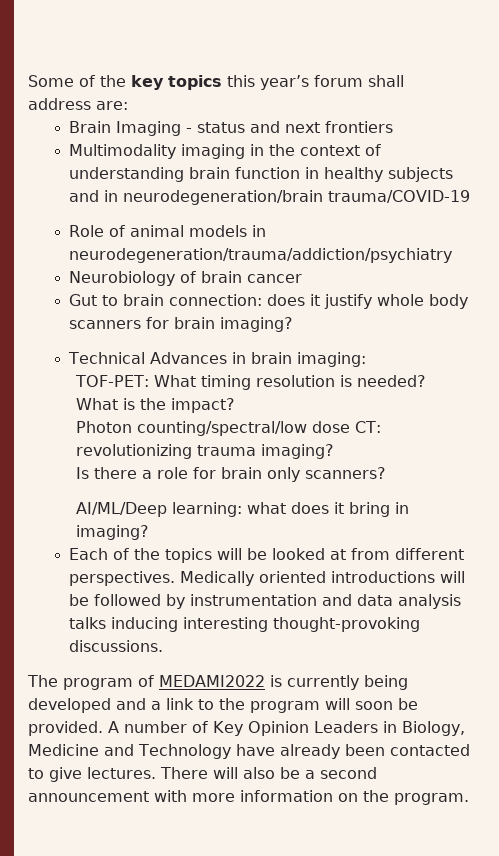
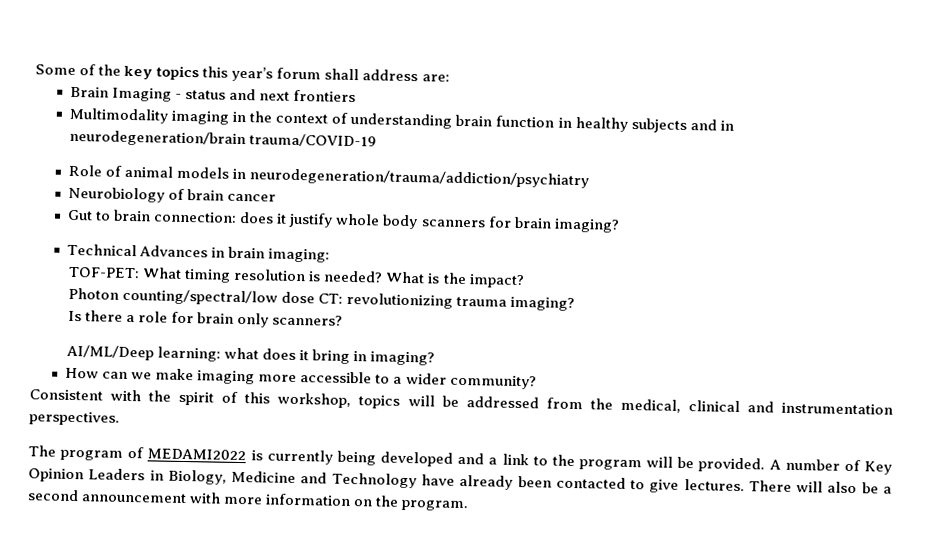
- Each of the topics will be looked at from different perspectives. Medically oriented introductions will be followed by instrumentation and data analysis talks inducing interesting thought-provoking discussions.
+ How can we make imaging more accessible to a wider community?
+ Consistent with the spirit of this workshop, topics will be addressed from the medical, clinical and instrumentation perspectives.
- The program of MEDAMI2022 is currently being developed and a link to the program will soon be provided.
+ The program of MEDAMI2022 is currently being developed and a link to the program will be provided.

